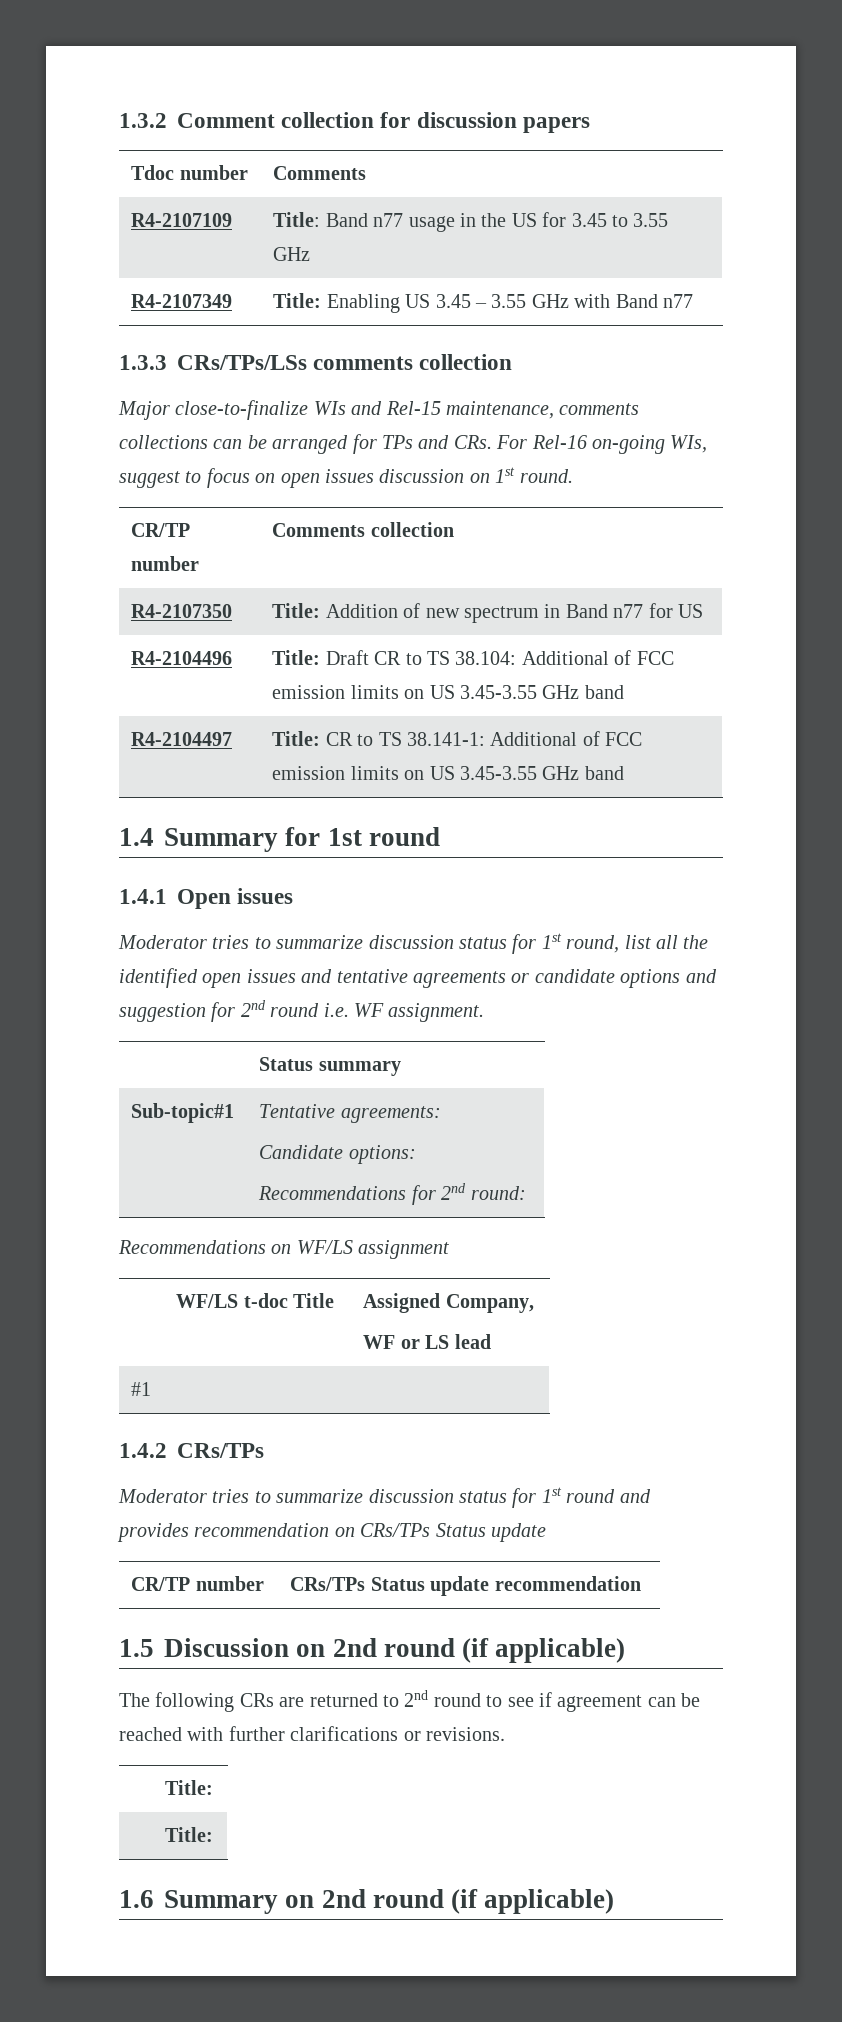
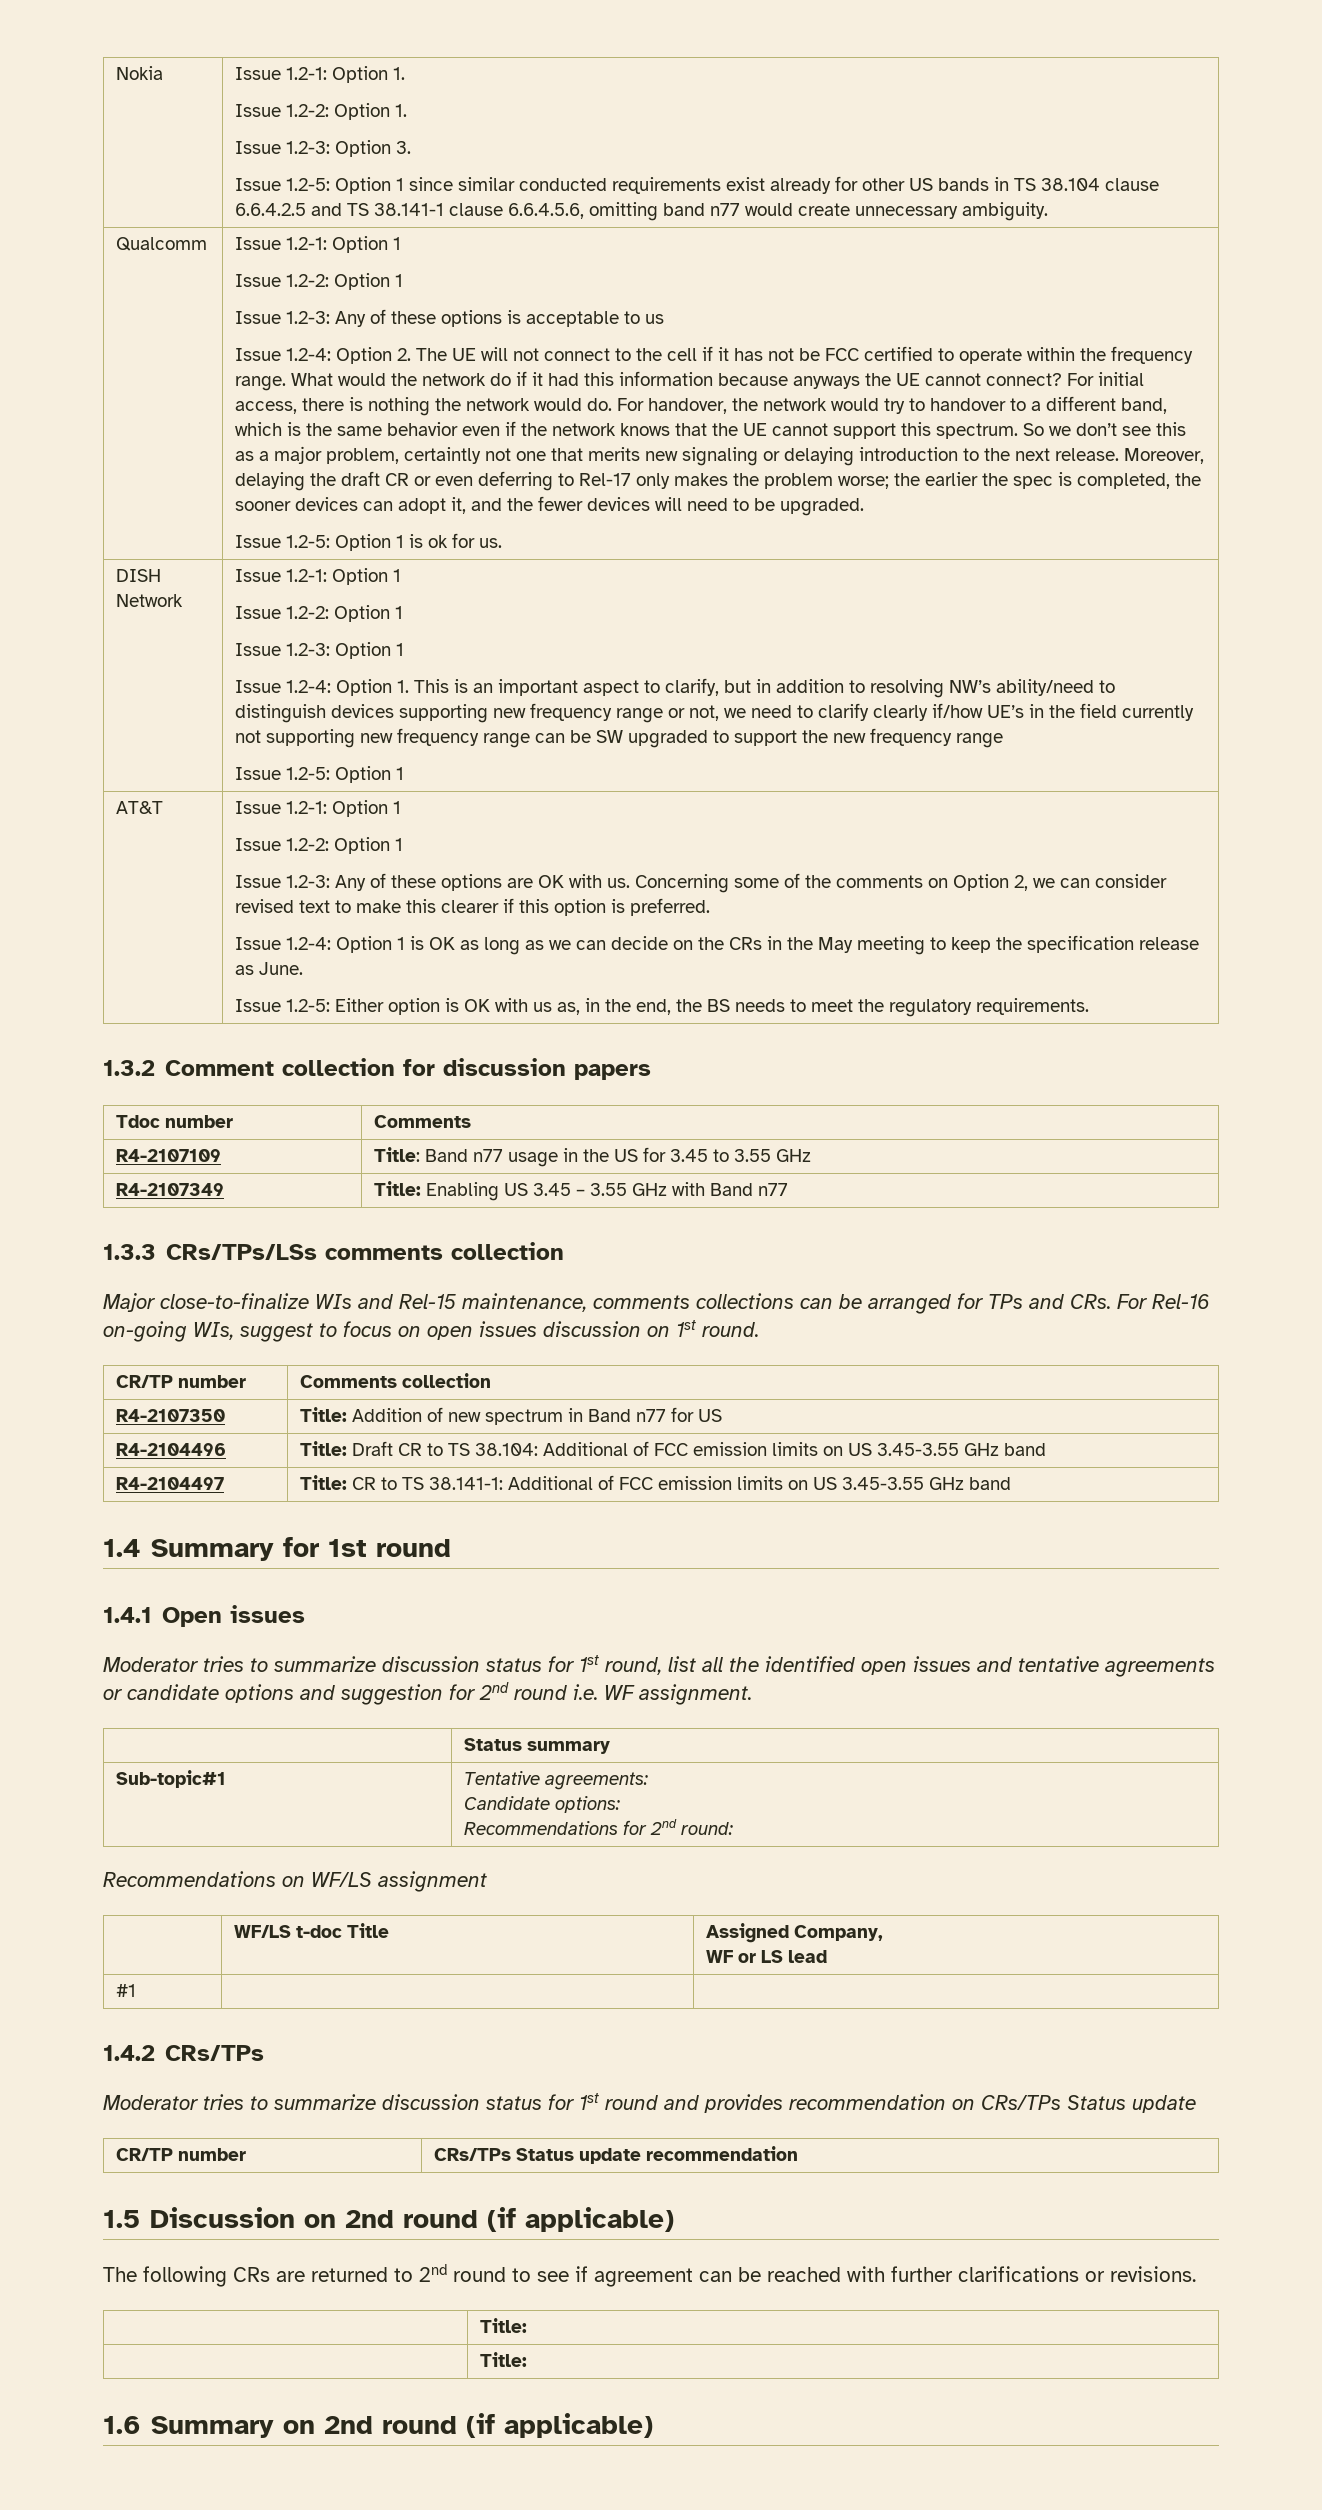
+ Nokia | Issue 1.2-1: Option 1.
+ Issue 1.2-2: Option 1.
+ Issue 1.2-3: Option 3.
+ Issue 1.2-5: Option 1 since similar conducted requirements exist already for other US bands in TS 38.104 clause 6.6.4.2.5 and TS 38.141-1 clause 6.6.4.5.6, omitting band n77 would create unnecessary ambiguity.
+ Qualcomm | Issue 1.2-1: Option 1
+ Issue 1.2-2: Option 1
+ Issue 1.2-3: Any of these options is acceptable to us
+ Issue 1.2-4: Option 2. The UE will not connect to the cell if it has not be FCC certified to operate within the frequency range. What would the network do if it had this information because anyways the UE cannot connect? For initial access, there is nothing the network would do. For handover, the network would try to handover to a different band, which is the same behavior even if the network knows that the UE cannot support this spectrum. So we don’t see this as a major problem, certaintly not one that merits new signaling or delaying introduction to the next release. Moreover, delaying the draft CR or even deferring to Rel-17 only makes the problem worse; the earlier the spec is completed, the sooner devices can adopt it, and the fewer devices will need to be upgraded.
+ Issue 1.2-5: Option 1 is ok for us.
+ DISH Network | Issue 1.2-1: Option 1
+ Issue 1.2-2: Option 1
+ Issue 1.2-3: Option 1
+ Issue 1.2-4: Option 1. This is an important aspect to clarify, but in addition to resolving NW’s ability/need to distinguish devices supporting new frequency range or not, we need to clarify clearly if/how UE’s in the field currently not supporting new frequency range can be SW upgraded to support the new frequency range
+ Issue 1.2-5: Option 1
+ AT&T | Issue 1.2-1: Option 1
+ Issue 1.2-2: Option 1
+ Issue 1.2-3: Any of these options are OK with us. Concerning some of the comments on Option 2, we can consider revised text to make this clearer if this option is preferred.
+ Issue 1.2-4: Option 1 is OK as long as we can decide on the CRs in the May meeting to keep the specification release as June.
+ Issue 1.2-5: Either option is OK with us as, in the end, the BS needs to meet the regulatory requirements.

